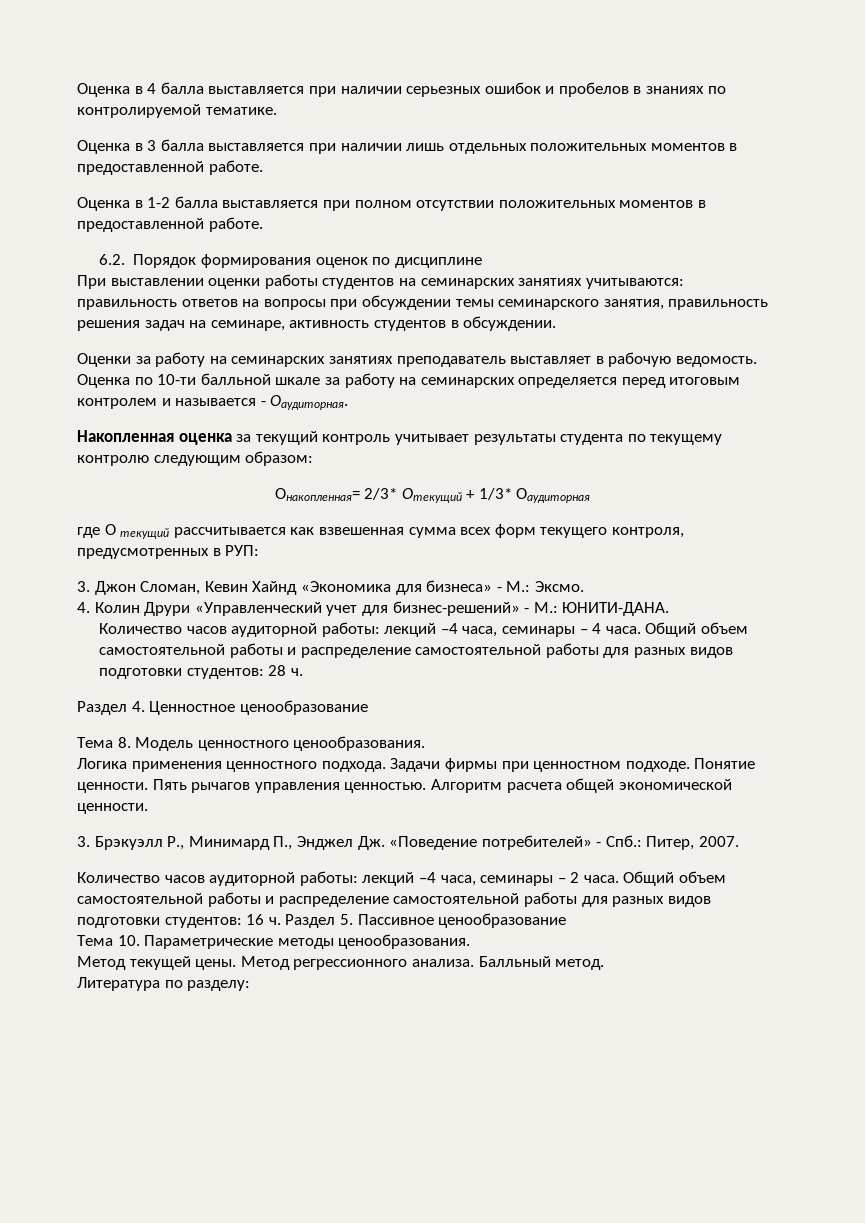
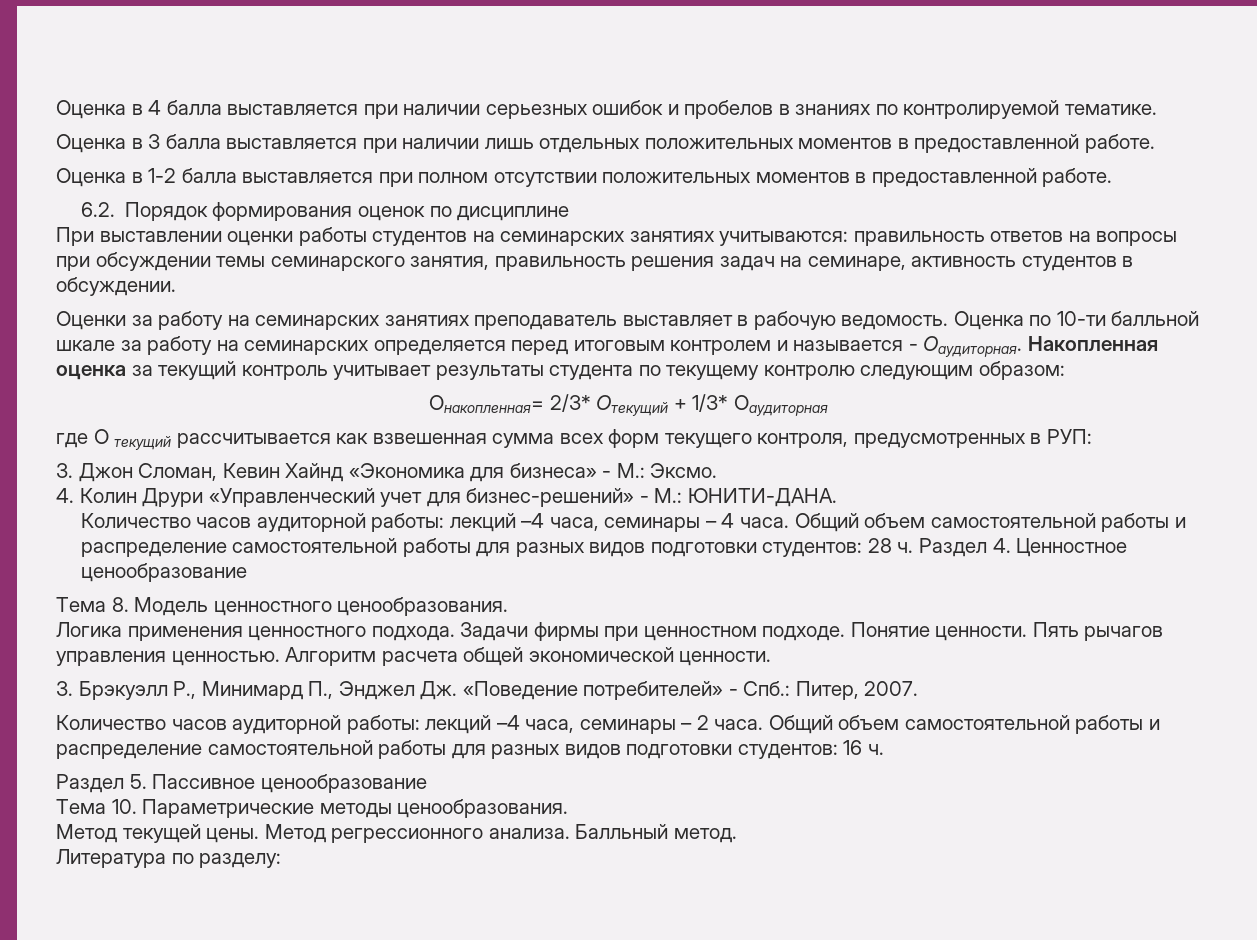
- Оценка по 10-ти балльной шкале за работу на семинарских определяется перед итоговым контролем и называется - Оаудиторная.
- Накопленная оценка за текущий контроль учитывает результаты студента по текущему контролю следующим образом:
+ Оценка по 10-ти балльной шкале за работу на семинарских определяется перед итоговым контролем и называется - Оаудиторная. Накопленная оценка за текущий контроль учитывает результаты студента по текущему контролю следующим образом:
- Общий объем самостоятельной работы и распределение самостоятельной работы для разных видов подготовки студентов: 28 ч.
- Раздел 4. Ценностное ценообразование
+ Общий объем самостоятельной работы и распределение самостоятельной работы для разных видов подготовки студентов: 28 ч. Раздел 4. Ценностное ценообразование
- Общий объем самостоятельной работы и распределение самостоятельной работы для разных видов подготовки студентов: 16 ч. Раздел 5. Пассивное ценообразование
+ Общий объем самостоятельной работы и распределение самостоятельной работы для разных видов подготовки студентов: 16 ч.
+ Раздел 5. Пассивное ценообразование

